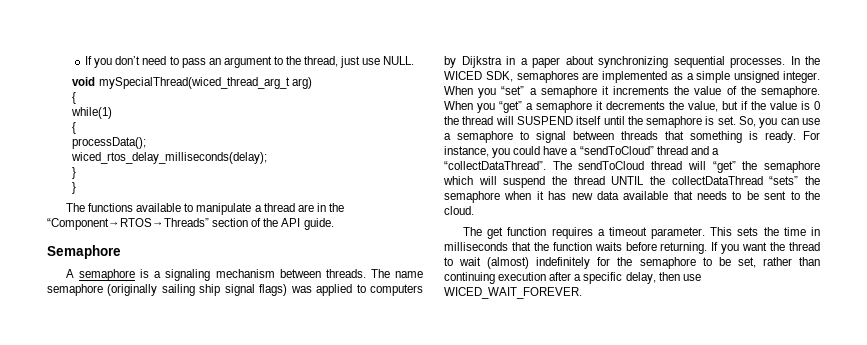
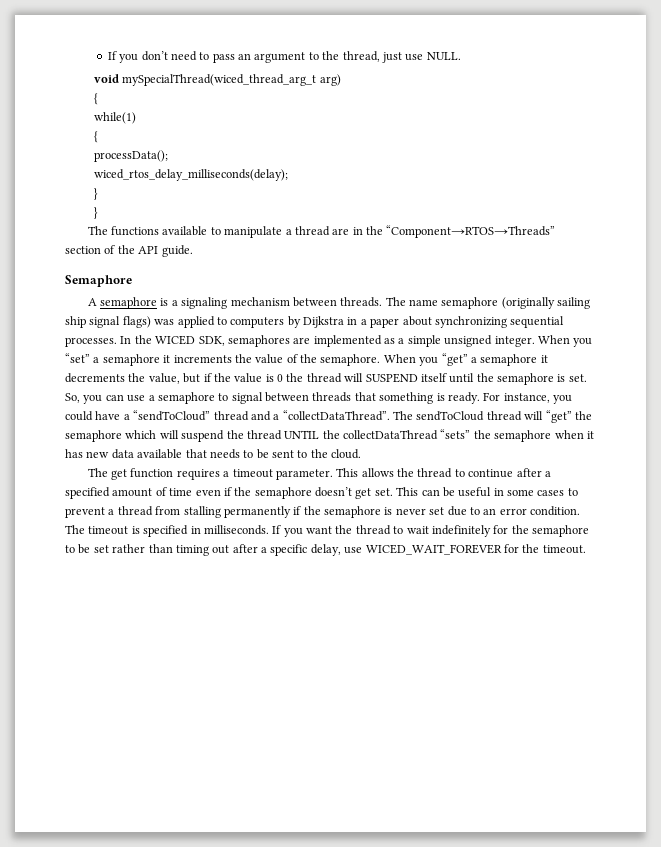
- This sets the time in milliseconds that the function waits before returning.
+ This allows the thread to continue after a specified amount of time even if the semaphore doesn’t get set. This can be useful in some cases to prevent a thread from stalling permanently if the semaphore is never set due to an error condition. The timeout is specified in milliseconds.
- If you want the thread to wait (almost) indefinitely for the semaphore to be set, rather than continuing execution after a specific delay, then use WICED_WAIT_FOREVER.
+ If you want the thread to wait indefinitely for the semaphore to be set rather than timing out after a specific delay, use WICED_WAIT_FOREVER for the timeout.

